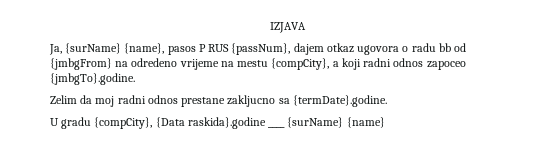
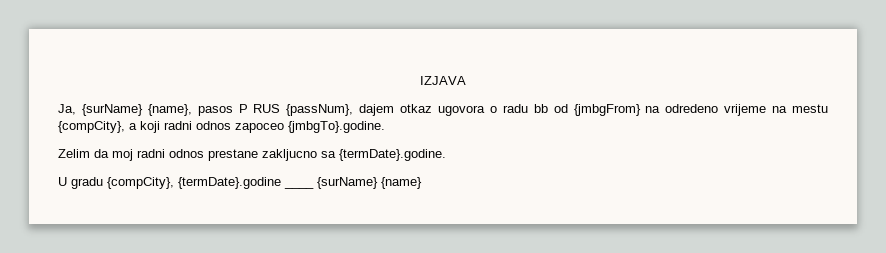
- U gradu {compCity}, {Data raskida}.godine ____ {surName} {name}
+ U gradu {compCity}, {termDate}.godine ____ {surName} {name}

